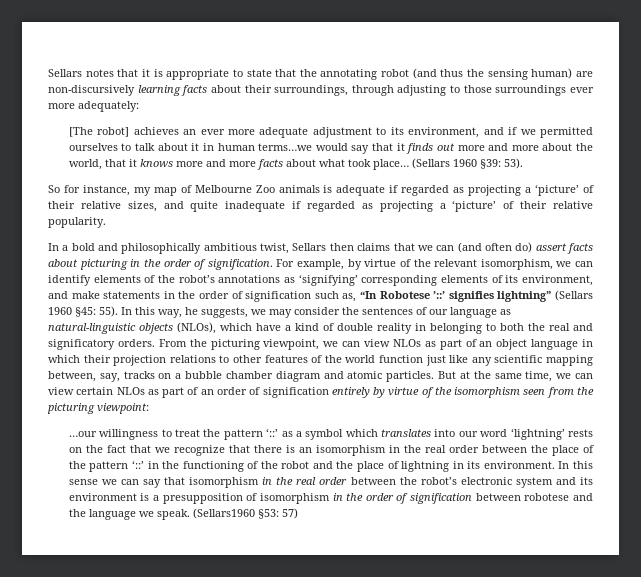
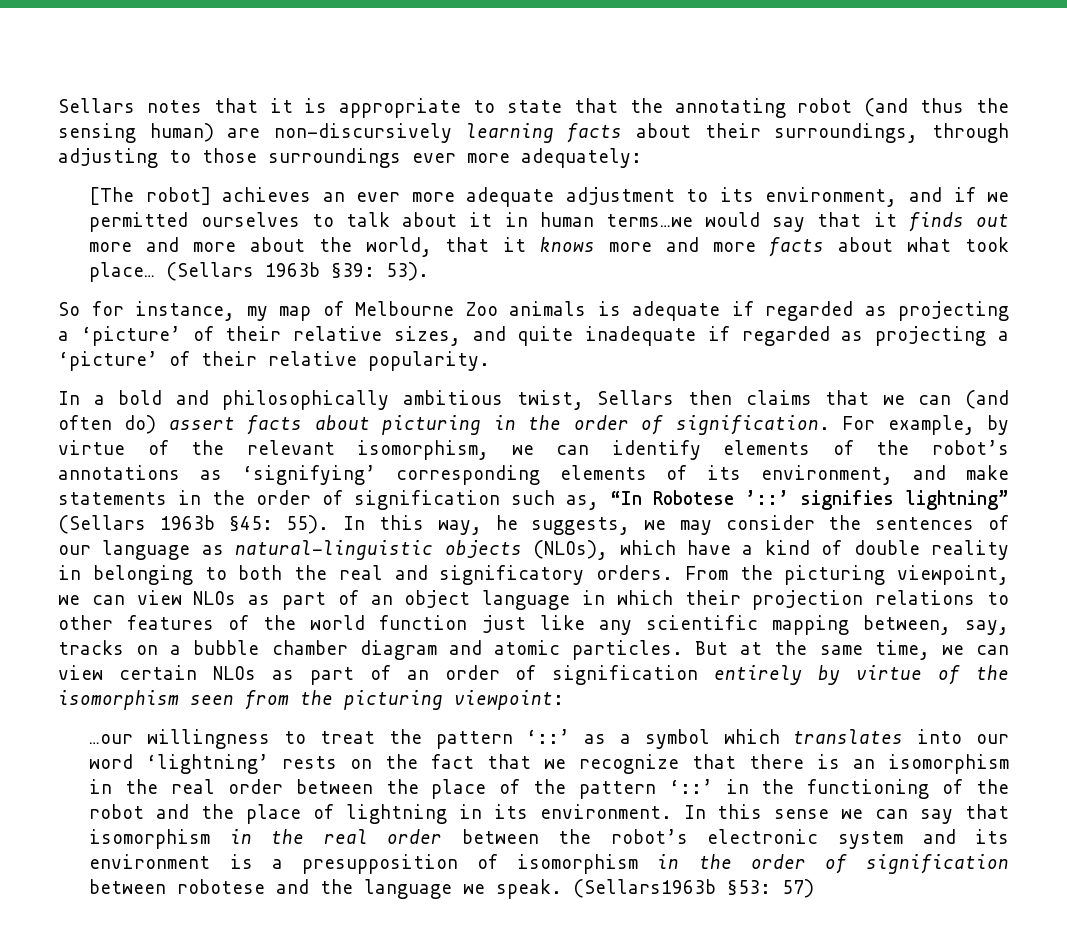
- (Sellars 1960 §39: 53).
+ (Sellars 1963b §39: 53).
- For example, by virtue of the relevant isomorphism, we can identify elements of the robot’s annotations as ‘signifying’ corresponding elements of its environment, and make statements in the order of signification such as, “In Robotese ’::’ signifies lightning” (Sellars 1960 §45: 55).
+ For example, by virtue of the relevant isomorphism, we can identify elements of the robot’s annotations as ‘signifying’ corresponding elements of its environment, and make statements in the order of signification such as, “In Robotese ’::’ signifies lightning” (Sellars 1963b §45: 55).
- (Sellars1960 §53: 57)
+ (Sellars1963b §53: 57)

